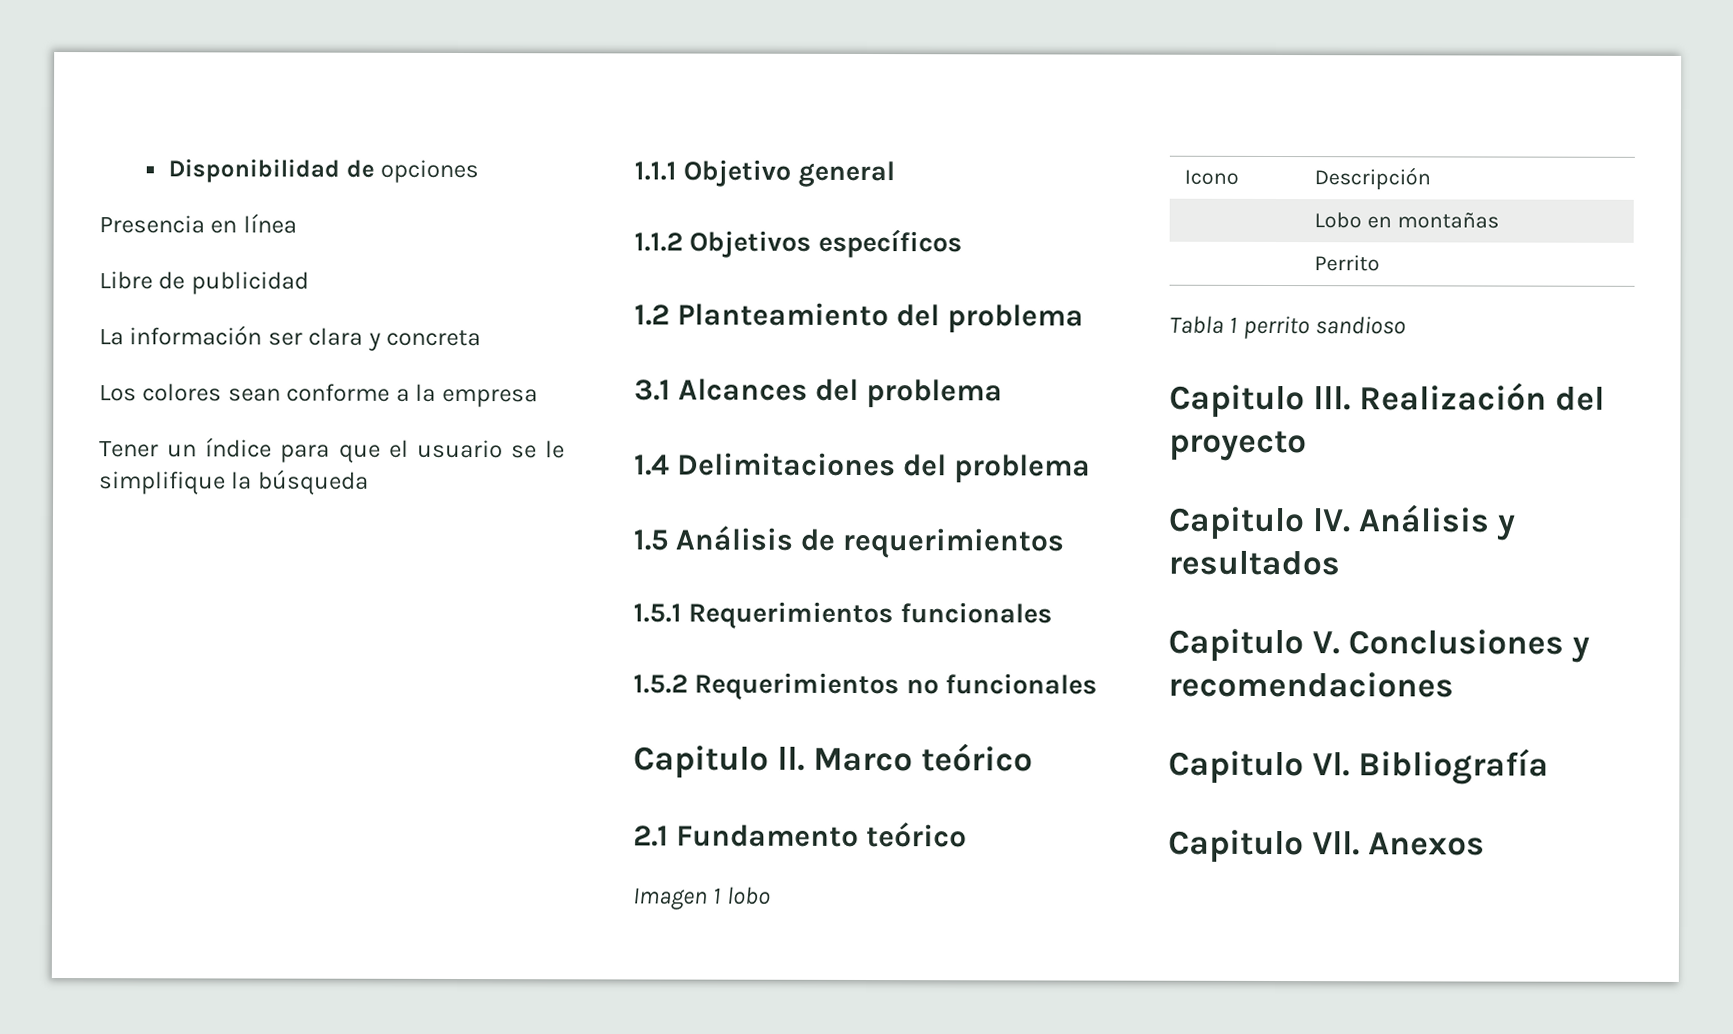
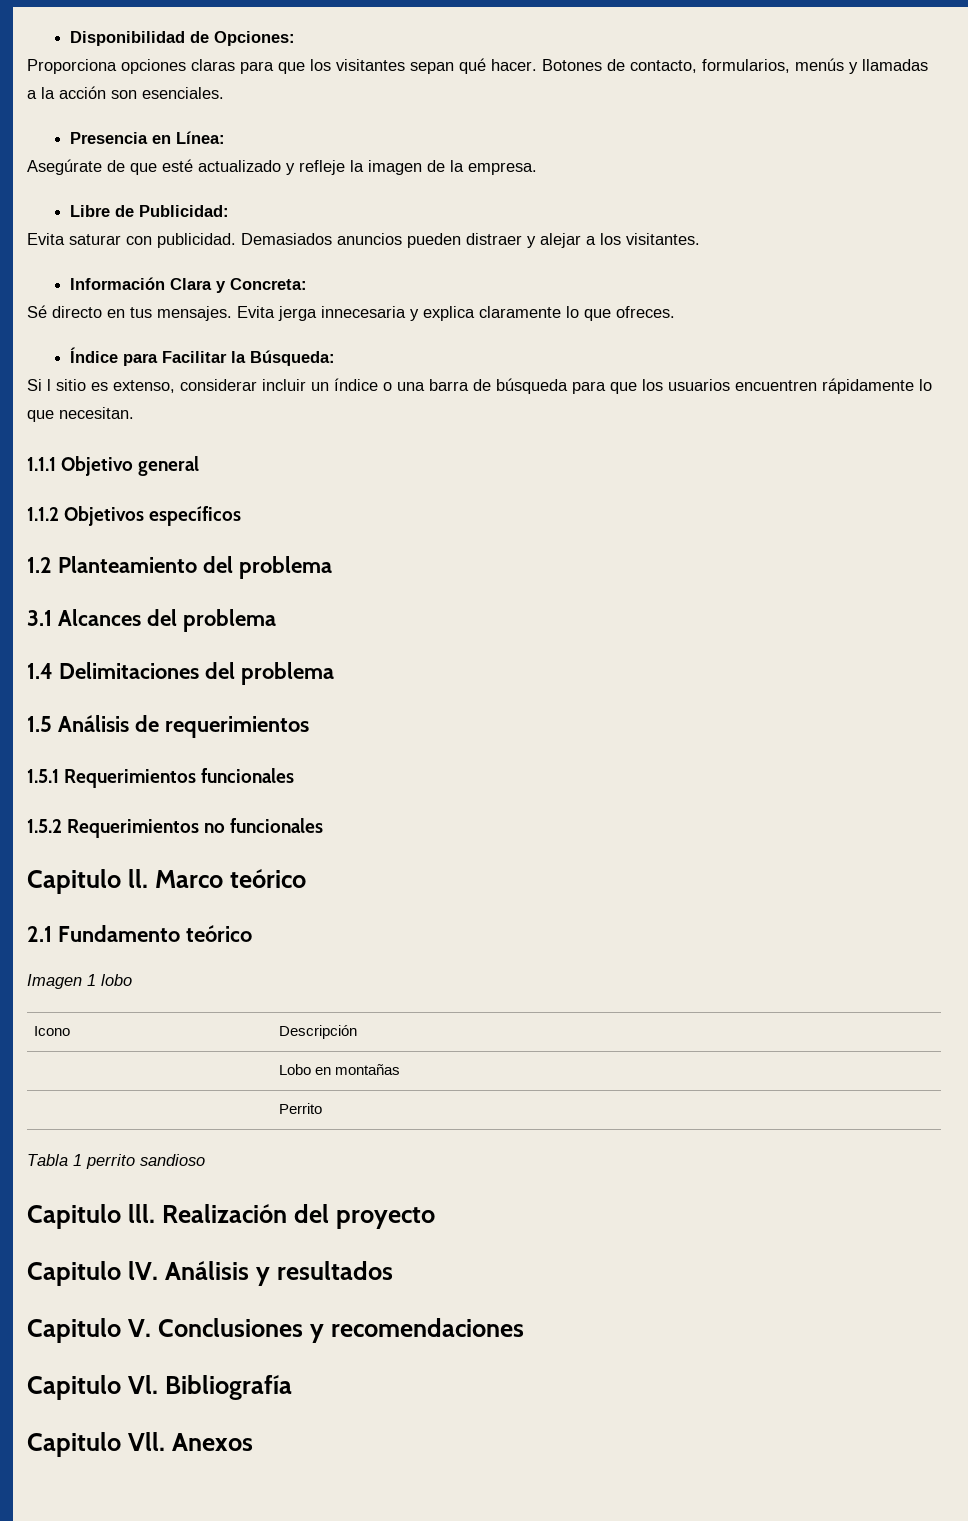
- Disponibilidad de opciones
- Presencia en línea
- Libre de publicidad
- La información ser clara y concreta
- Los colores sean conforme a la empresa
- Tener un índice para que el usuario se le simplifique la búsqueda
+ Disponibilidad de Opciones:
+ Proporciona opciones claras para que los visitantes sepan qué hacer. Botones de contacto, formularios, menús y llamadas a la acción son esenciales.
+ Presencia en Línea:
+ Asegúrate de que esté actualizado y refleje la imagen de la empresa.
+ Libre de Publicidad:
+ Evita saturar con publicidad. Demasiados anuncios pueden distraer y alejar a los visitantes.
+ Información Clara y Concreta:
+ Sé directo en tus mensajes. Evita jerga innecesaria y explica claramente lo que ofreces.
+ Índice para Facilitar la Búsqueda:
+ Si l sitio es extenso, considerar incluir un índice o una barra de búsqueda para que los usuarios encuentren rápidamente lo que necesitan.

